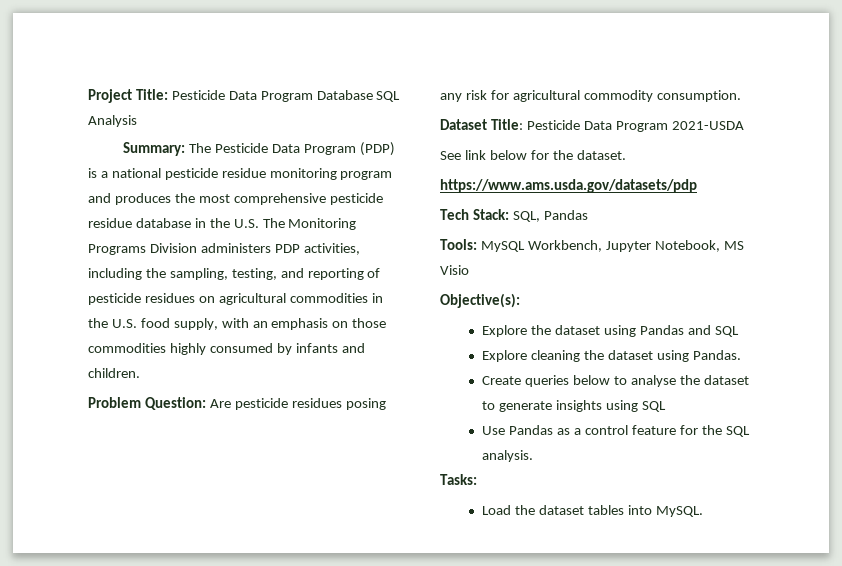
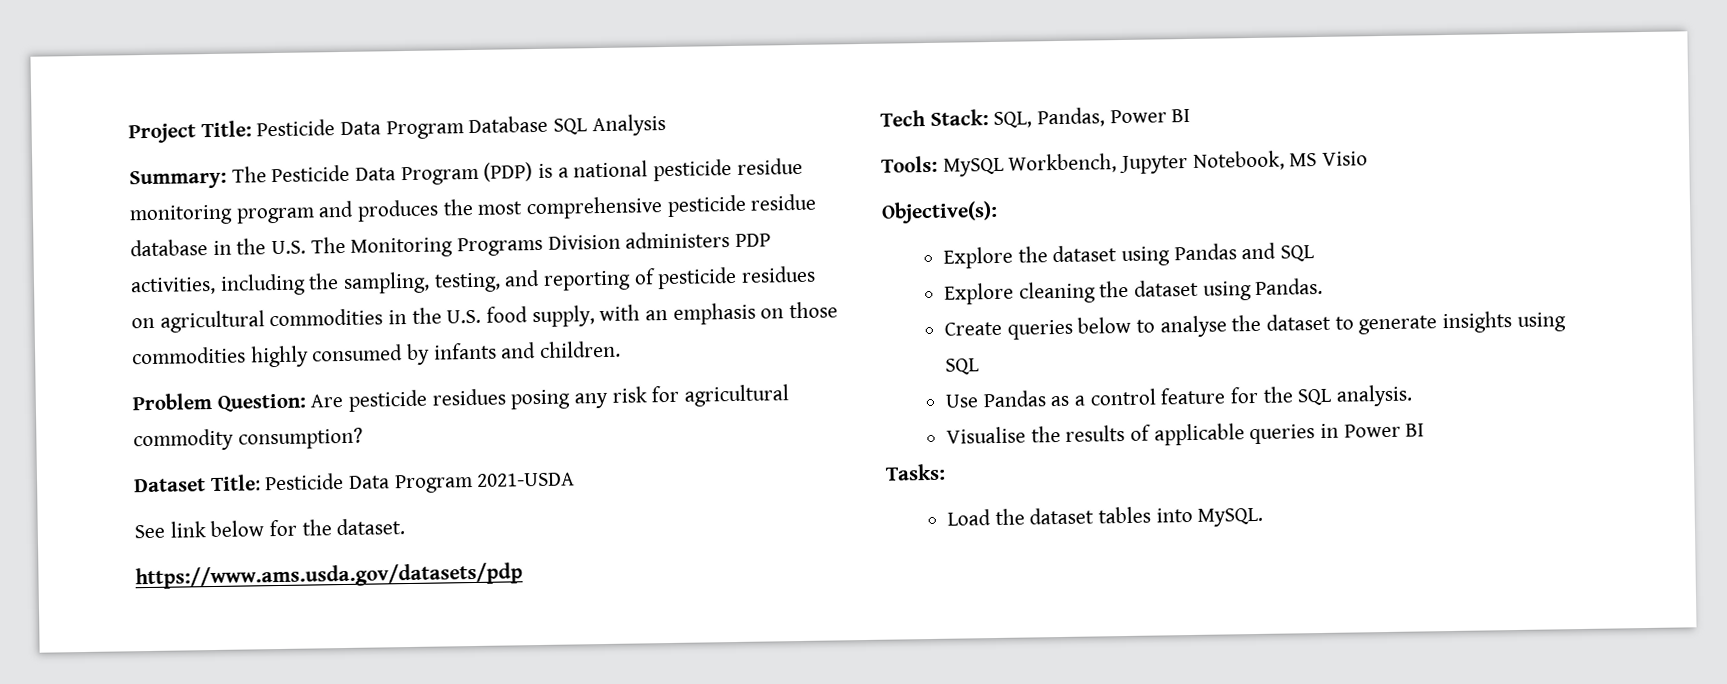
- Problem Question: Are pesticide residues posing any risk for agricultural commodity consumption.
+ Problem Question: Are pesticide residues posing any risk for agricultural commodity consumption?
- Tech Stack: SQL, Pandas
+ Tech Stack: SQL, Pandas, Power BI
+ Visualise the results of applicable queries in Power BI

